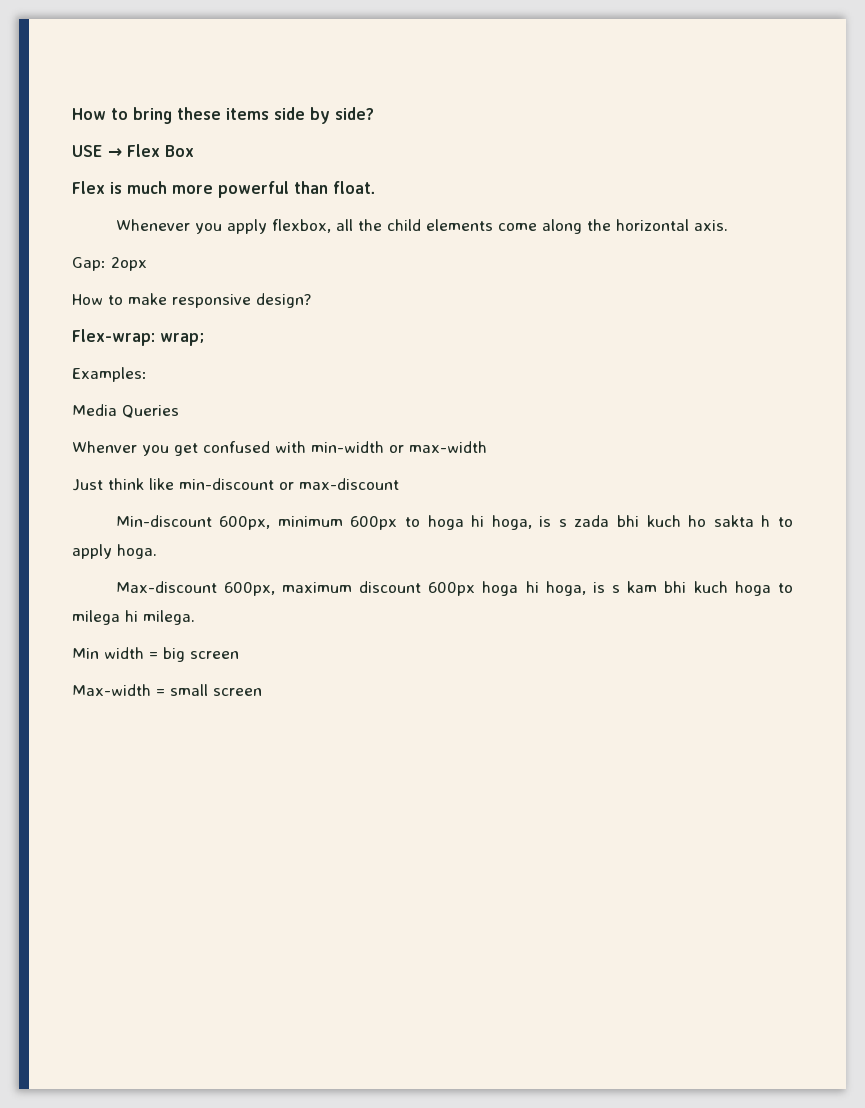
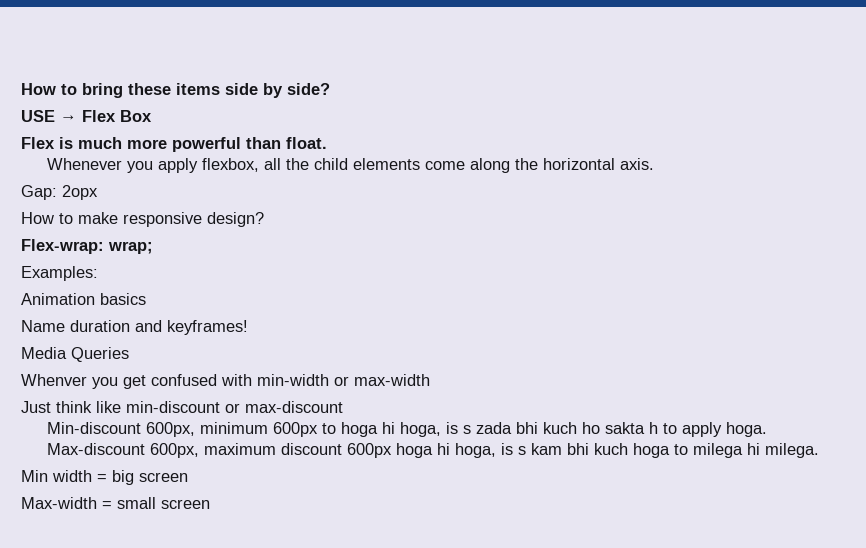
+ Animation basics
+ Name duration and keyframes!

